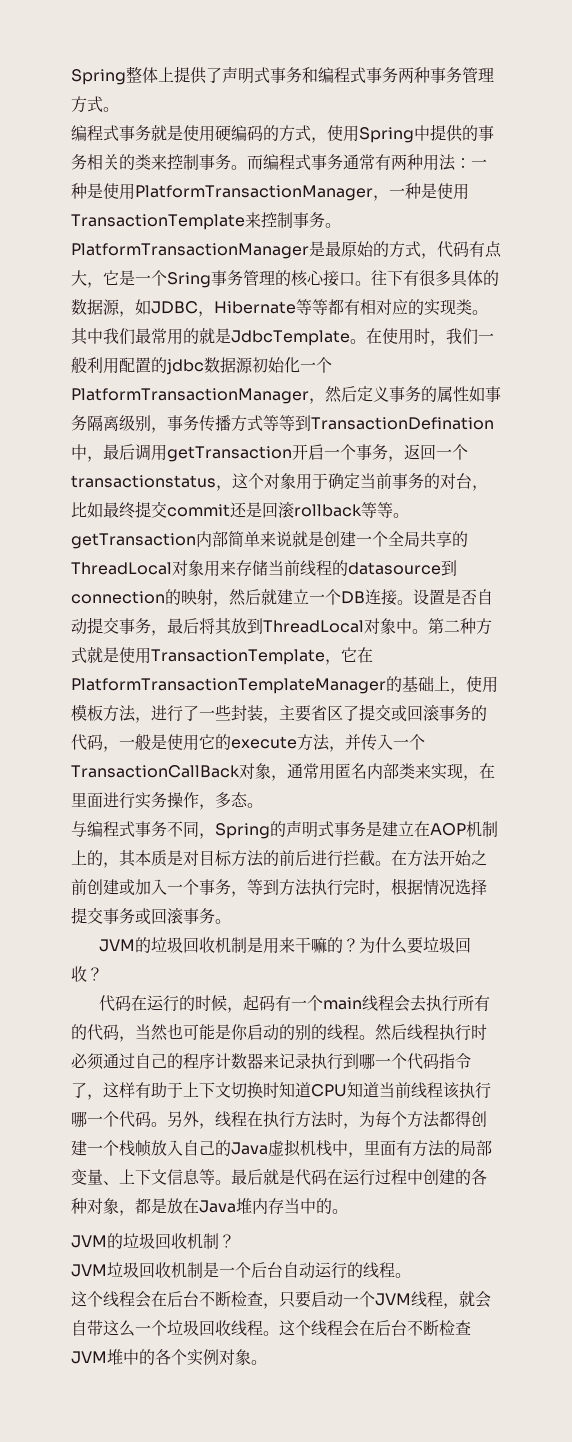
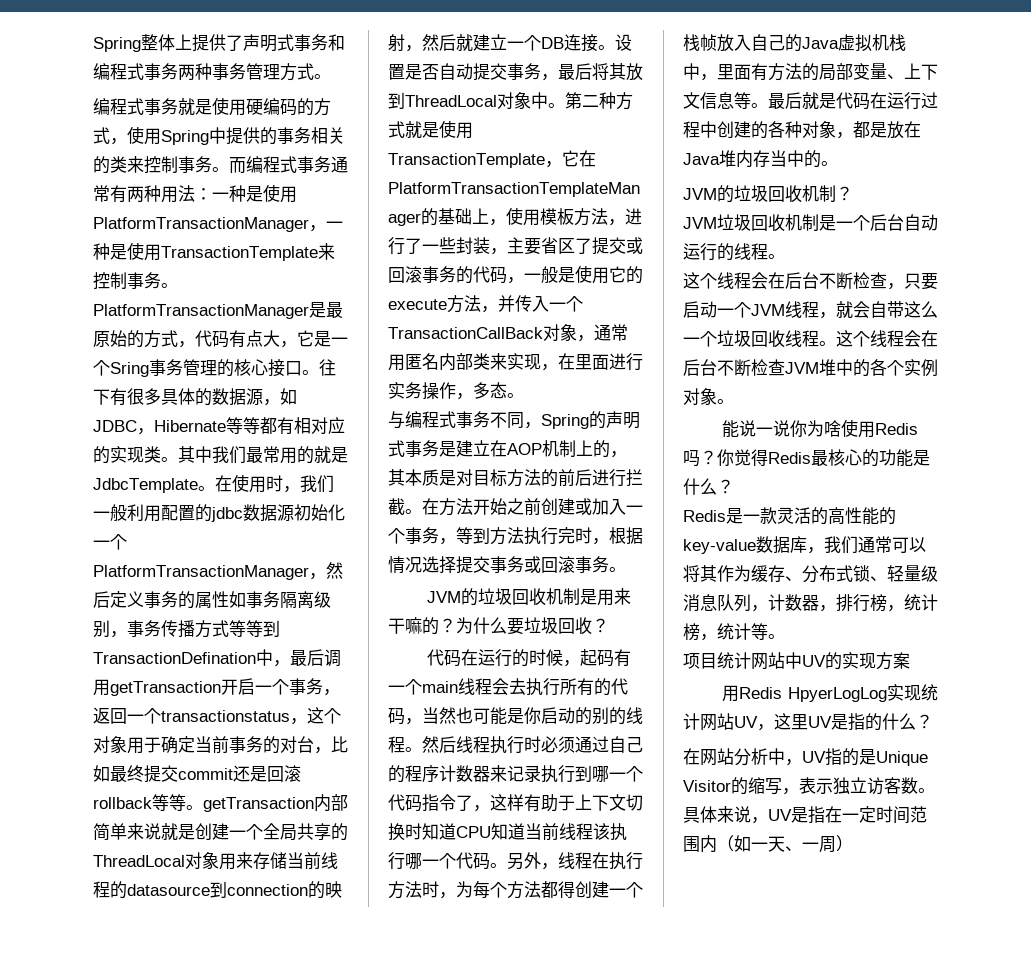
+ 能说一说你为啥使用Redis吗？你觉得Redis最核心的功能是什么？
+ Redis是一款灵活的高性能的key-value数据库，我们通常可以将其作为缓存、分布式锁、轻量级消息队列，计数器，排行榜，统计榜，统计等。
+ 项目统计网站中UV的实现方案
+ 用Redis HpyerLogLog实现统计网站UV，这里UV是指的什么？
+ 在网站分析中，UV指的是Unique Visitor的缩写，表示独立访客数。具体来说，UV是指在一定时间范围内（如一天、一周）

